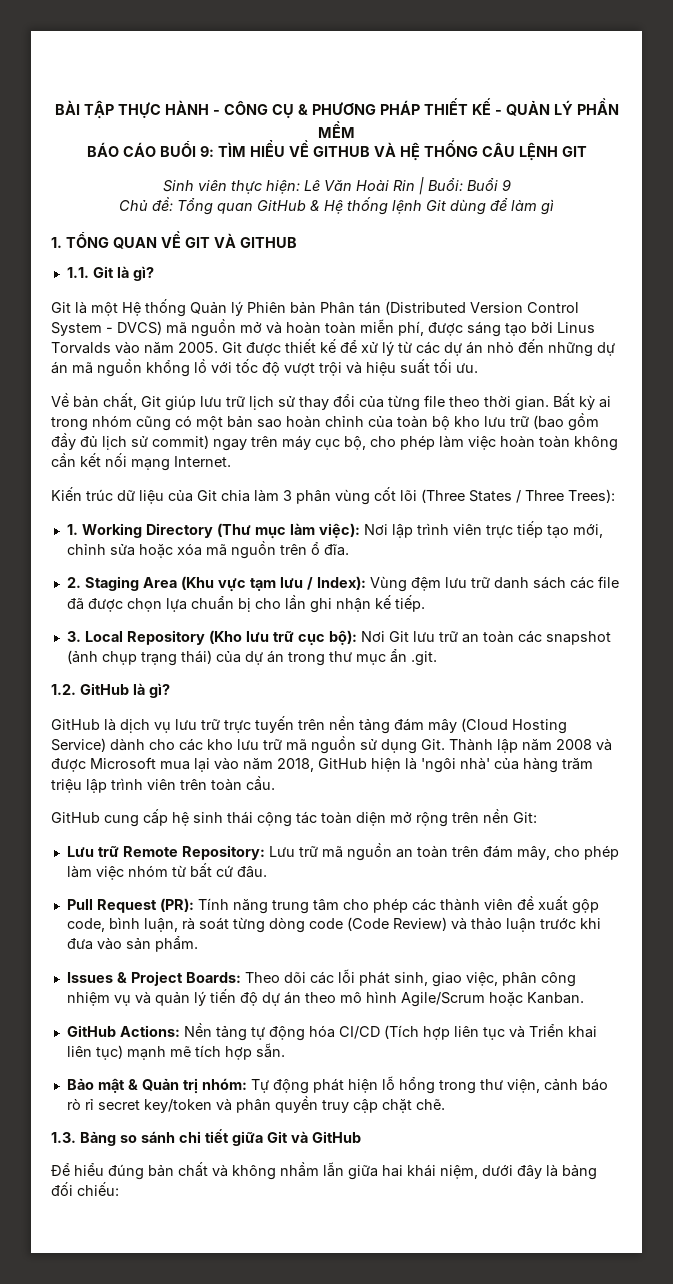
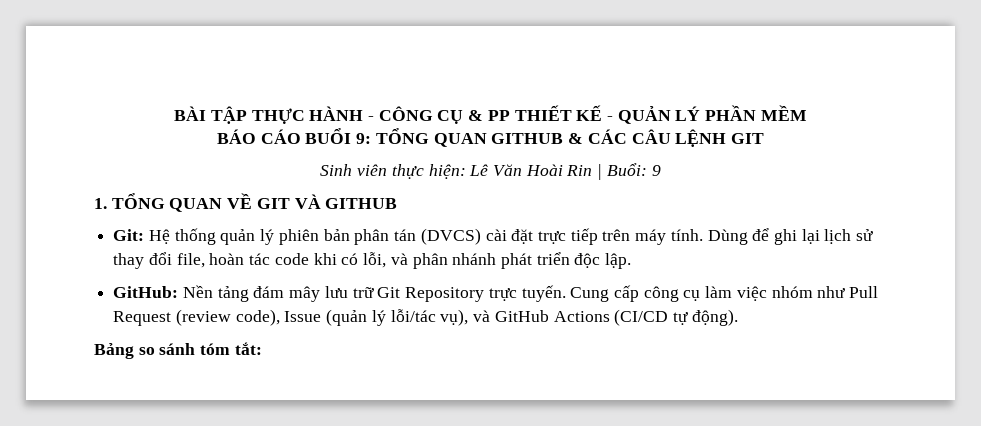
- BÀI TẬP THỰC HÀNH - CÔNG CỤ & PHƯƠNG PHÁP THIẾT KẾ - QUẢN LÝ PHẦN MỀM
+ BÀI TẬP THỰC HÀNH - CÔNG CỤ & PP THIẾT KẾ - QUẢN LÝ PHẦN MỀM
- BÁO CÁO BUỔI 9: TÌM HIỂU VỀ GITHUB VÀ HỆ THỐNG CÂU LỆNH GIT
+ BÁO CÁO BUỔI 9: TỔNG QUAN GITHUB & CÁC CÂU LỆNH GIT
- Sinh viên thực hiện: Lê Văn Hoài Rin | Buổi: Buổi 9
+ Sinh viên thực hiện: Lê Văn Hoài Rin | Buổi: 9
- Chủ đề: Tổng quan GitHub & Hệ thống lệnh Git dùng để làm gì
- 1.1. Git là gì?
- Git là một Hệ thống Quản lý Phiên bản Phân tán (Distributed Version Control System - DVCS) mã nguồn mở và hoàn toàn miễn phí, được sáng tạo bởi Linus Torvalds vào năm 2005. Git được thiết kế để xử lý từ các dự án nhỏ đến những dự án mã nguồn khổng lồ với tốc độ vượt trội và hiệu suất tối ưu.
- Về bản chất, Git giúp lưu trữ lịch sử thay đổi của từng file theo thời gian. Bất kỳ ai trong nhóm cũng có một bản sao hoàn chỉnh của toàn bộ kho lưu trữ (bao gồm đầy đủ lịch sử commit) ngay trên máy cục bộ, cho phép làm việc hoàn toàn không cần kết nối mạng Internet.
- Kiến trúc dữ liệu của Git chia làm 3 phân vùng cốt lõi (Three States / Three Trees):
- 1. Working Directory (Thư mục làm việc): Nơi lập trình viên trực tiếp tạo mới, chỉnh sửa hoặc xóa mã nguồn trên ổ đĩa.
- 2. Staging Area (Khu vực tạm lưu / Index): Vùng đệm lưu trữ danh sách các file đã được chọn lựa chuẩn bị cho lần ghi nhận kế tiếp.
- 3. Local Repository (Kho lưu trữ cục bộ): Nơi Git lưu trữ an toàn các snapshot (ảnh chụp trạng thái) của dự án trong thư mục ẩn .git.
- 1.2. GitHub là gì?
- GitHub là dịch vụ lưu trữ trực tuyến trên nền tảng đám mây (Cloud Hosting Service) dành cho các kho lưu trữ mã nguồn sử dụng Git. Thành lập năm 2008 và được Microsoft mua lại vào năm 2018, GitHub hiện là 'ngôi nhà' của hàng trăm triệu lập trình viên trên toàn cầu.
- GitHub cung cấp hệ sinh thái cộng tác toàn diện mở rộng trên nền Git:
- Lưu trữ Remote Repository: Lưu trữ mã nguồn an toàn trên đám mây, cho phép làm việc nhóm từ bất cứ đâu.
- Pull Request (PR): Tính năng trung tâm cho phép các thành viên đề xuất gộp code, bình luận, rà soát từng dòng code (Code Review) và thảo luận trước khi đưa vào sản phẩm.
- Issues & Project Boards: Theo dõi các lỗi phát sinh, giao việc, phân công nhiệm vụ và quản lý tiến độ dự án theo mô hình Agile/Scrum hoặc Kanban.
- GitHub Actions: Nền tảng tự động hóa CI/CD (Tích hợp liên tục và Triển khai liên tục) mạnh mẽ tích hợp sẵn.
- Bảo mật & Quản trị nhóm: Tự động phát hiện lỗ hổng trong thư viện, cảnh báo rò rỉ secret key/token và phân quyền truy cập chặt chẽ.
- 1.3. Bảng so sánh chi tiết giữa Git và GitHub
- Để hiểu đúng bản chất và không nhầm lẫn giữa hai khái niệm, dưới đây là bảng đối chiếu:
+ Git: Hệ thống quản lý phiên bản phân tán (DVCS) cài đặt trực tiếp trên máy tính. Dùng để ghi lại lịch sử thay đổi file, hoàn tác code khi có lỗi, và phân nhánh phát triển độc lập.
+ GitHub: Nền tảng đám mây lưu trữ Git Repository trực tuyến. Cung cấp công cụ làm việc nhóm như Pull Request (review code), Issue (quản lý lỗi/tác vụ), và GitHub Actions (CI/CD tự động).
+ Bảng so sánh tóm tắt:

